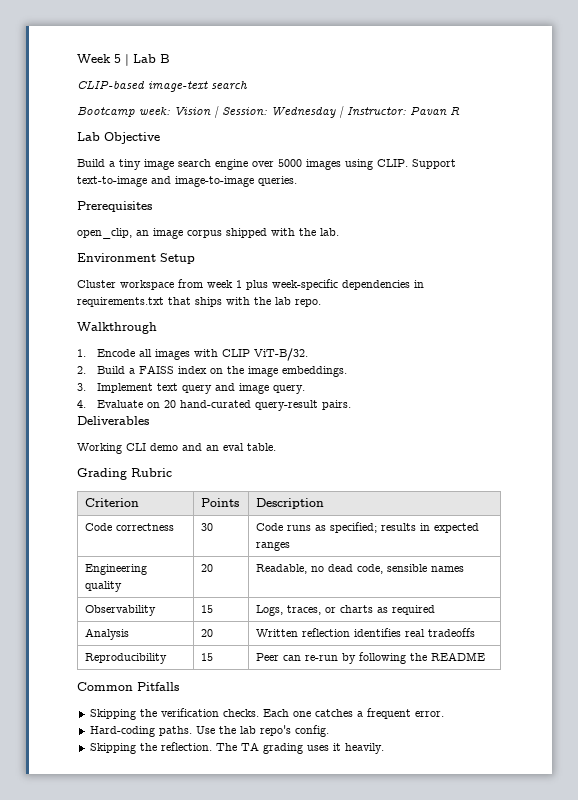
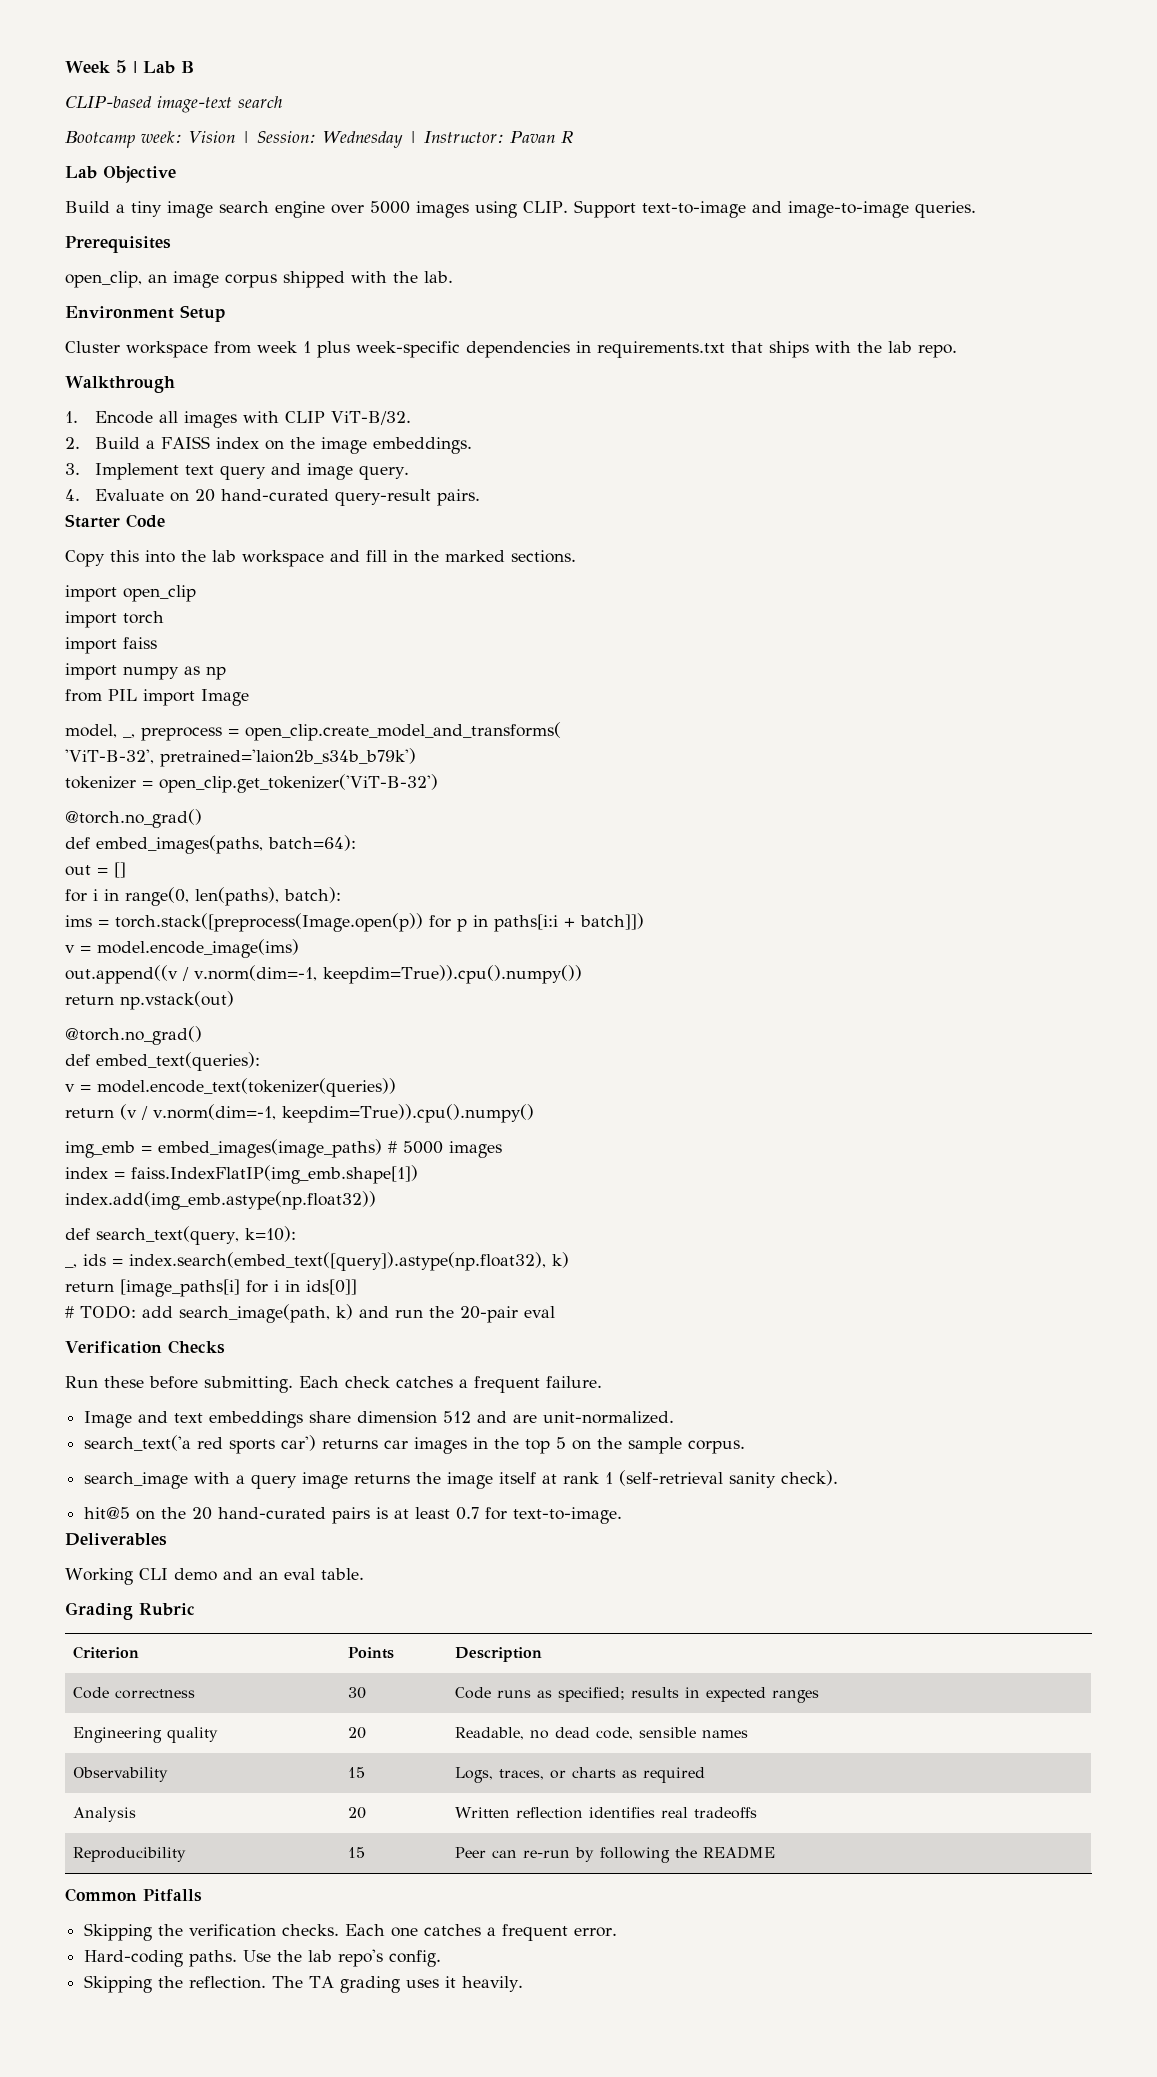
+ Starter Code
+ Copy this into the lab workspace and fill in the marked sections.
+ import open_clip
+ import torch
+ import faiss
+ import numpy as np
+ from PIL import Image
+ model, _, preprocess = open_clip.create_model_and_transforms(
+ 'ViT-B-32', pretrained='laion2b_s34b_b79k')
+ tokenizer = open_clip.get_tokenizer('ViT-B-32')
+ @torch.no_grad()
+ def embed_images(paths, batch=64):
+ out = []
+ for i in range(0, len(paths), batch):
+ ims = torch.stack([preprocess(Image.open(p)) for p in paths[i:i + batch]])
+ v = model.encode_image(ims)
+ out.append((v / v.norm(dim=-1, keepdim=True)).cpu().numpy())
+ return np.vstack(out)
+ @torch.no_grad()
+ def embed_text(queries):
+ v = model.encode_text(tokenizer(queries))
+ return (v / v.norm(dim=-1, keepdim=True)).cpu().numpy()
+ img_emb = embed_images(image_paths) # 5000 images
+ index = faiss.IndexFlatIP(img_emb.shape[1])
+ index.add(img_emb.astype(np.float32))
+ def search_text(query, k=10):
+ _, ids = index.search(embed_text([query]).astype(np.float32), k)
+ return [image_paths[i] for i in ids[0]]
+ # TODO: add search_image(path, k) and run the 20-pair eval
+ Verification Checks
+ Run these before submitting. Each check catches a frequent failure.
+ Image and text embeddings share dimension 512 and are unit-normalized.
+ search_text('a red sports car') returns car images in the top 5 on the sample corpus.
+ search_image with a query image returns the image itself at rank 1 (self-retrieval sanity check).
+ hit@5 on the 20 hand-curated pairs is at least 0.7 for text-to-image.

